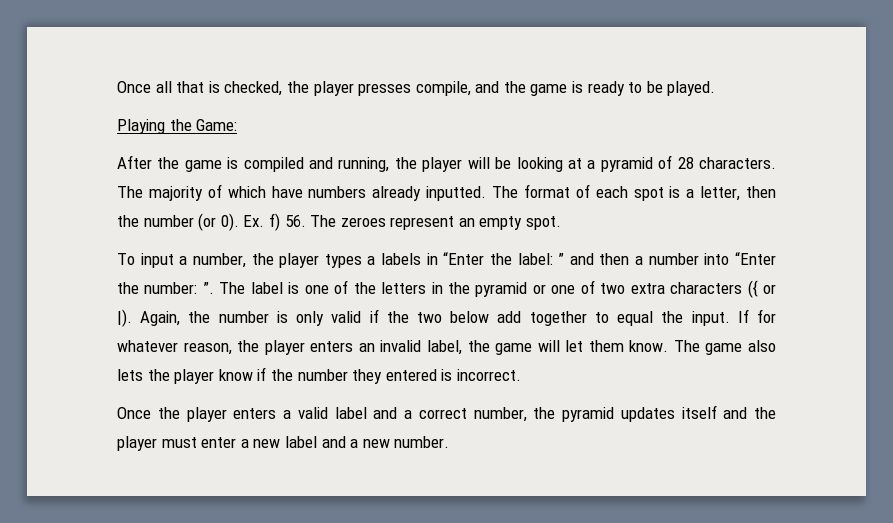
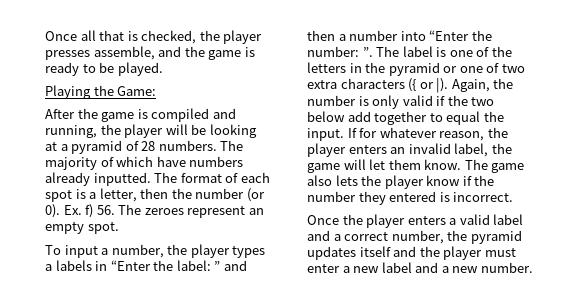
- Once all that is checked, the player presses compile, and the game is ready to be played.
+ Once all that is checked, the player presses assemble, and the game is ready to be played.
- After the game is compiled and running, the player will be looking at a pyramid of 28 characters.
+ After the game is compiled and running, the player will be looking at a pyramid of 28 numbers.

